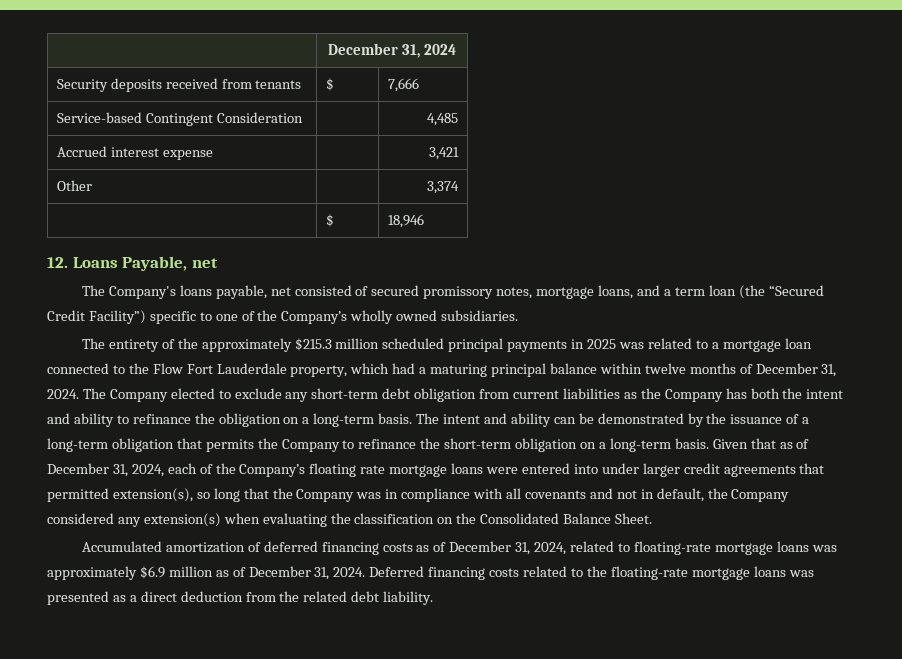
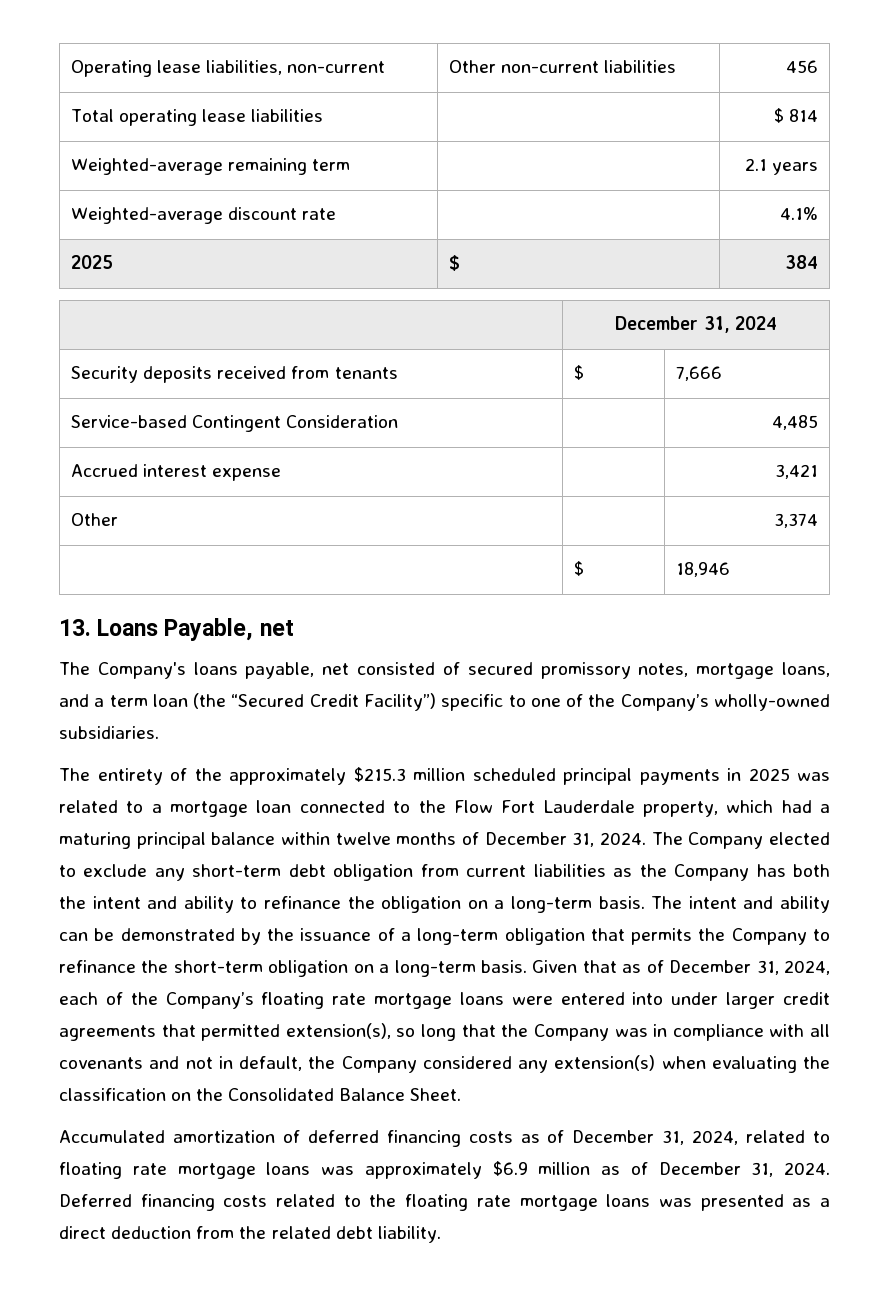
+ Operating lease liabilities, non-current | Other non-current liabilities | 456
+ Total operating lease liabilities | | $ 814
+ Weighted-average remaining term | | 2.1 years
+ Weighted-average discount rate | | 4.1%
+ 2025 | $ | 384
- 12. Loans Payable, net
+ 13. Loans Payable, net
- The Company's loans payable, net consisted of secured promissory notes, mortgage loans, and a term loan (the “Secured Credit Facility”) specific to one of the Company’s wholly owned subsidiaries.
+ The Company's loans payable, net consisted of secured promissory notes, mortgage loans, and a term loan (the “Secured Credit Facility”) specific to one of the Company’s wholly-owned subsidiaries.
- Accumulated amortization of deferred financing costs as of December 31, 2024, related to floating-rate mortgage loans was approximately $6.9 million as of December 31, 2024.
+ Accumulated amortization of deferred financing costs as of December 31, 2024, related to floating rate mortgage loans was approximately $6.9 million as of December 31, 2024.
- Deferred financing costs related to the floating-rate mortgage loans was presented as a direct deduction from the related debt liability.
+ Deferred financing costs related to the floating rate mortgage loans was presented as a direct deduction from the related debt liability.

